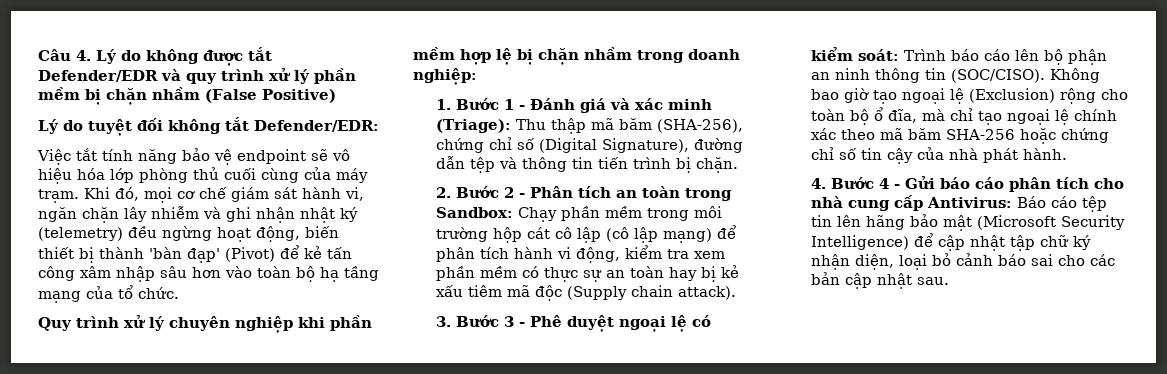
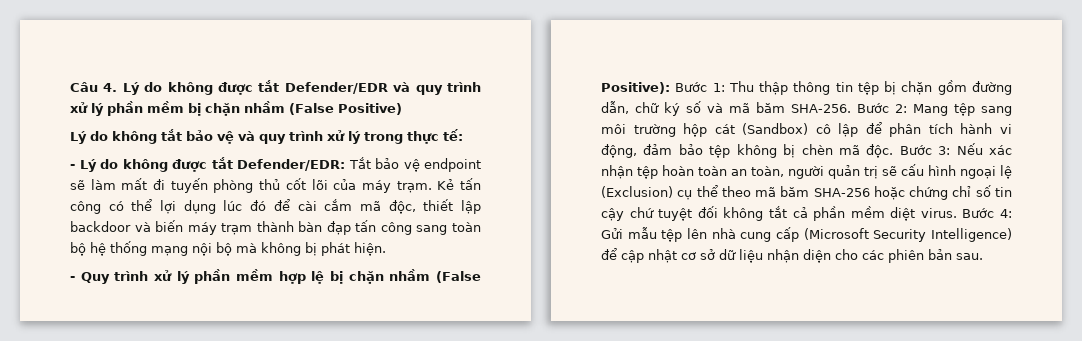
- Lý do tuyệt đối không tắt Defender/EDR:
- Việc tắt tính năng bảo vệ endpoint sẽ vô hiệu hóa lớp phòng thủ cuối cùng của máy trạm. Khi đó, mọi cơ chế giám sát hành vi, ngăn chặn lây nhiễm và ghi nhận nhật ký (telemetry) đều ngừng hoạt động, biến thiết bị thành 'bàn đạp' (Pivot) để kẻ tấn công xâm nhập sâu hơn vào toàn bộ hạ tầng mạng của tổ chức.
- Quy trình xử lý chuyên nghiệp khi phần mềm hợp lệ bị chặn nhầm trong doanh nghiệp:
- 1. Bước 1 - Đánh giá và xác minh (Triage): Thu thập mã băm (SHA-256), chứng chỉ số (Digital Signature), đường dẫn tệp và thông tin tiến trình bị chặn.
- 2. Bước 2 - Phân tích an toàn trong Sandbox: Chạy phần mềm trong môi trường hộp cát cô lập (cô lập mạng) để phân tích hành vi động, kiểm tra xem phần mềm có thực sự an toàn hay bị kẻ xấu tiêm mã độc (Supply chain attack).
- 3. Bước 3 - Phê duyệt ngoại lệ có kiểm soát: Trình báo cáo lên bộ phận an ninh thông tin (SOC/CISO). Không bao giờ tạo ngoại lệ (Exclusion) rộng cho toàn bộ ổ đĩa, mà chỉ tạo ngoại lệ chính xác theo mã băm SHA-256 hoặc chứng chỉ số tin cậy của nhà phát hành.
- 4. Bước 4 - Gửi báo cáo phân tích cho nhà cung cấp Antivirus: Báo cáo tệp tin lên hãng bảo mật (Microsoft Security Intelligence) để cập nhật tập chữ ký nhận diện, loại bỏ cảnh báo sai cho các bản cập nhật sau.
+ Lý do không tắt bảo vệ và quy trình xử lý trong thực tế:
+ - Lý do không được tắt Defender/EDR: Tắt bảo vệ endpoint sẽ làm mất đi tuyến phòng thủ cốt lõi của máy trạm. Kẻ tấn công có thể lợi dụng lúc đó để cài cắm mã độc, thiết lập backdoor và biến máy trạm thành bàn đạp tấn công sang toàn bộ hệ thống mạng nội bộ mà không bị phát hiện.
+ - Quy trình xử lý phần mềm hợp lệ bị chặn nhầm (False Positive): Bước 1: Thu thập thông tin tệp bị chặn gồm đường dẫn, chữ ký số và mã băm SHA-256. Bước 2: Mang tệp sang môi trường hộp cát (Sandbox) cô lập để phân tích hành vi động, đảm bảo tệp không bị chèn mã độc. Bước 3: Nếu xác nhận tệp hoàn toàn an toàn, người quản trị sẽ cấu hình ngoại lệ (Exclusion) cụ thể theo mã băm SHA-256 hoặc chứng chỉ số tin cậy chứ tuyệt đối không tắt cả phần mềm diệt virus. Bước 4: Gửi mẫu tệp lên nhà cung cấp (Microsoft Security Intelligence) để cập nhật cơ sở dữ liệu nhận diện cho các phiên bản sau.

